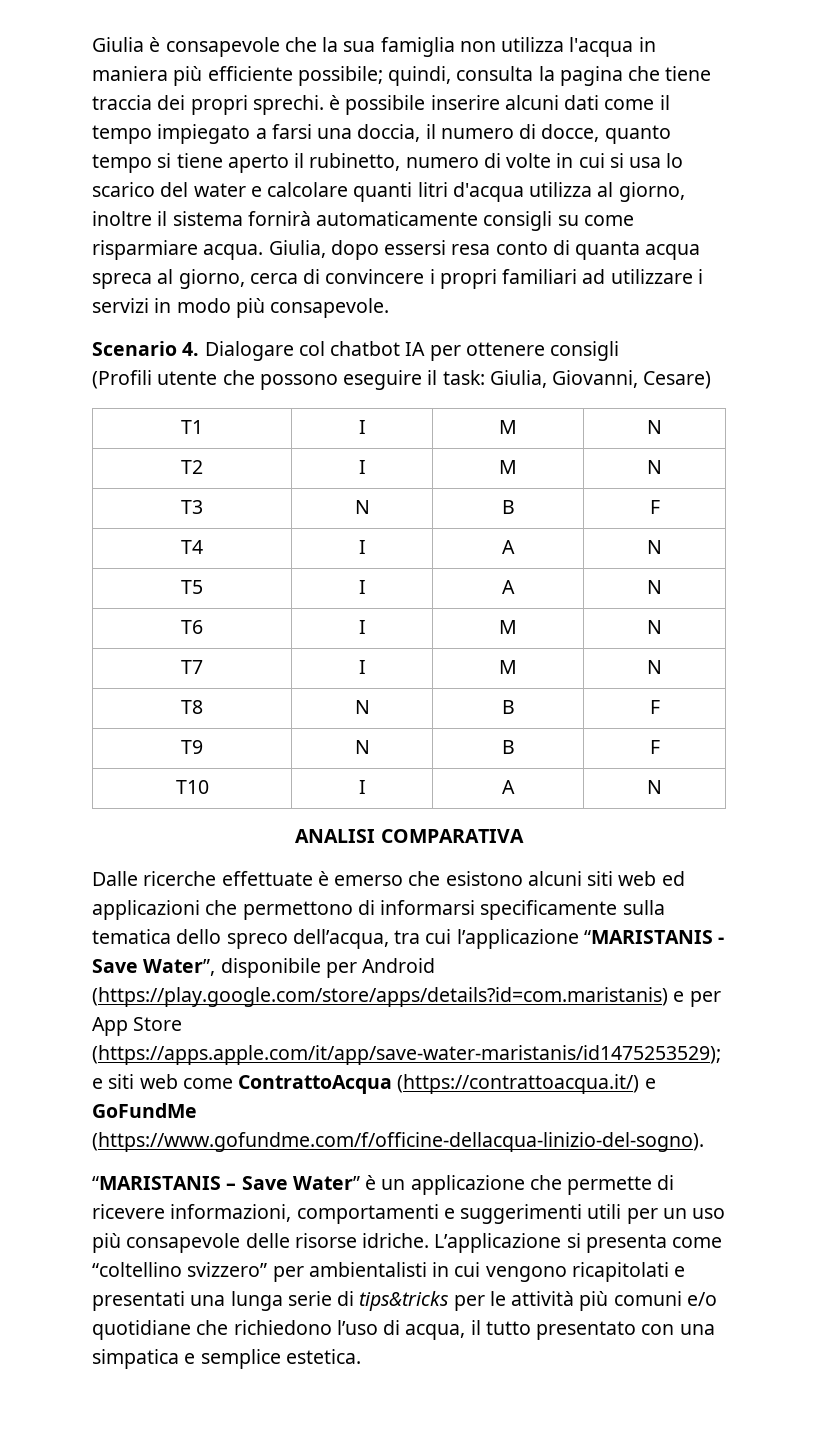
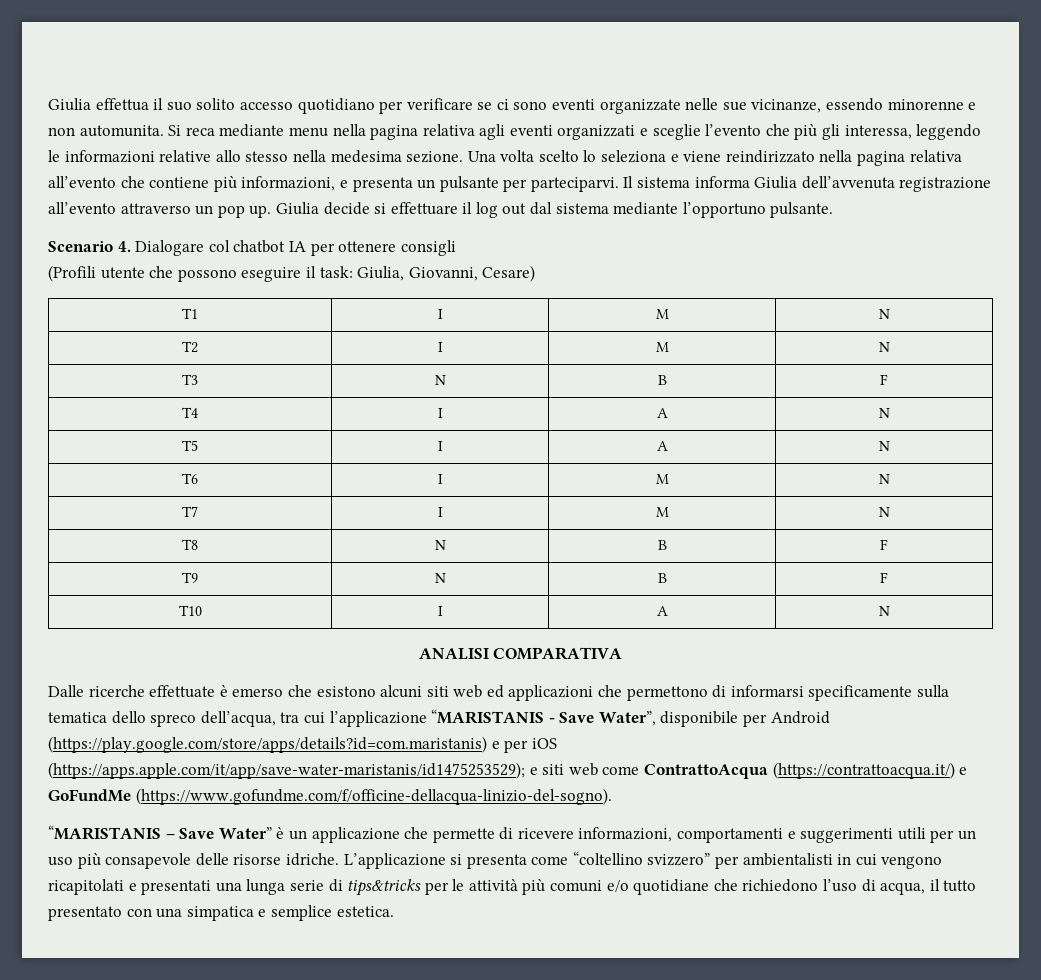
- Giulia è consapevole che la sua famiglia non utilizza l'acqua in maniera più efficiente possibile; quindi, consulta la pagina che tiene traccia dei propri sprechi. è possibile inserire alcuni dati come il tempo impiegato a farsi una doccia, il numero di docce, quanto tempo si tiene aperto il rubinetto, numero di volte in cui si usa lo scarico del water e calcolare quanti litri d'acqua utilizza al giorno, inoltre il sistema fornirà automaticamente consigli su come risparmiare acqua. Giulia, dopo essersi resa conto di quanta acqua spreca al giorno, cerca di convincere i propri familiari ad utilizzare i servizi in modo più consapevole.
+ Giulia effettua il suo solito accesso quotidiano per verificare se ci sono eventi organizzate nelle sue vicinanze, essendo minorenne e non automunita. Si reca mediante menu nella pagina relativa agli eventi organizzati e sceglie l’evento che più gli interessa, leggendo le informazioni relative allo stesso nella medesima sezione. Una volta scelto lo seleziona e viene reindirizzato nella pagina relativa all’evento che contiene più informazioni, e presenta un pulsante per parteciparvi. Il sistema informa Giulia dell’avvenuta registrazione all’evento attraverso un pop up. Giulia decide si effettuare il log out dal sistema mediante l’opportuno pulsante.
- Dalle ricerche effettuate è emerso che esistono alcuni siti web ed applicazioni che permettono di informarsi specificamente sulla tematica dello spreco dell’acqua, tra cui l’applicazione “MARISTANIS - Save Water”, disponibile per Android (https://play.google.com/store/apps/details?id=com.maristanis) e per App Store (https://apps.apple.com/it/app/save-water-maristanis/id1475253529); e siti web come ContrattoAcqua (https://contrattoacqua.it/) e GoFundMe (https://www.gofundme.com/f/officine-dellacqua-linizio-del-sogno).
+ Dalle ricerche effettuate è emerso che esistono alcuni siti web ed applicazioni che permettono di informarsi specificamente sulla tematica dello spreco dell’acqua, tra cui l’applicazione “MARISTANIS - Save Water”, disponibile per Android (https://play.google.com/store/apps/details?id=com.maristanis) e per iOS (https://apps.apple.com/it/app/save-water-maristanis/id1475253529); e siti web come ContrattoAcqua (https://contrattoacqua.it/) e GoFundMe (https://www.gofundme.com/f/officine-dellacqua-linizio-del-sogno).

